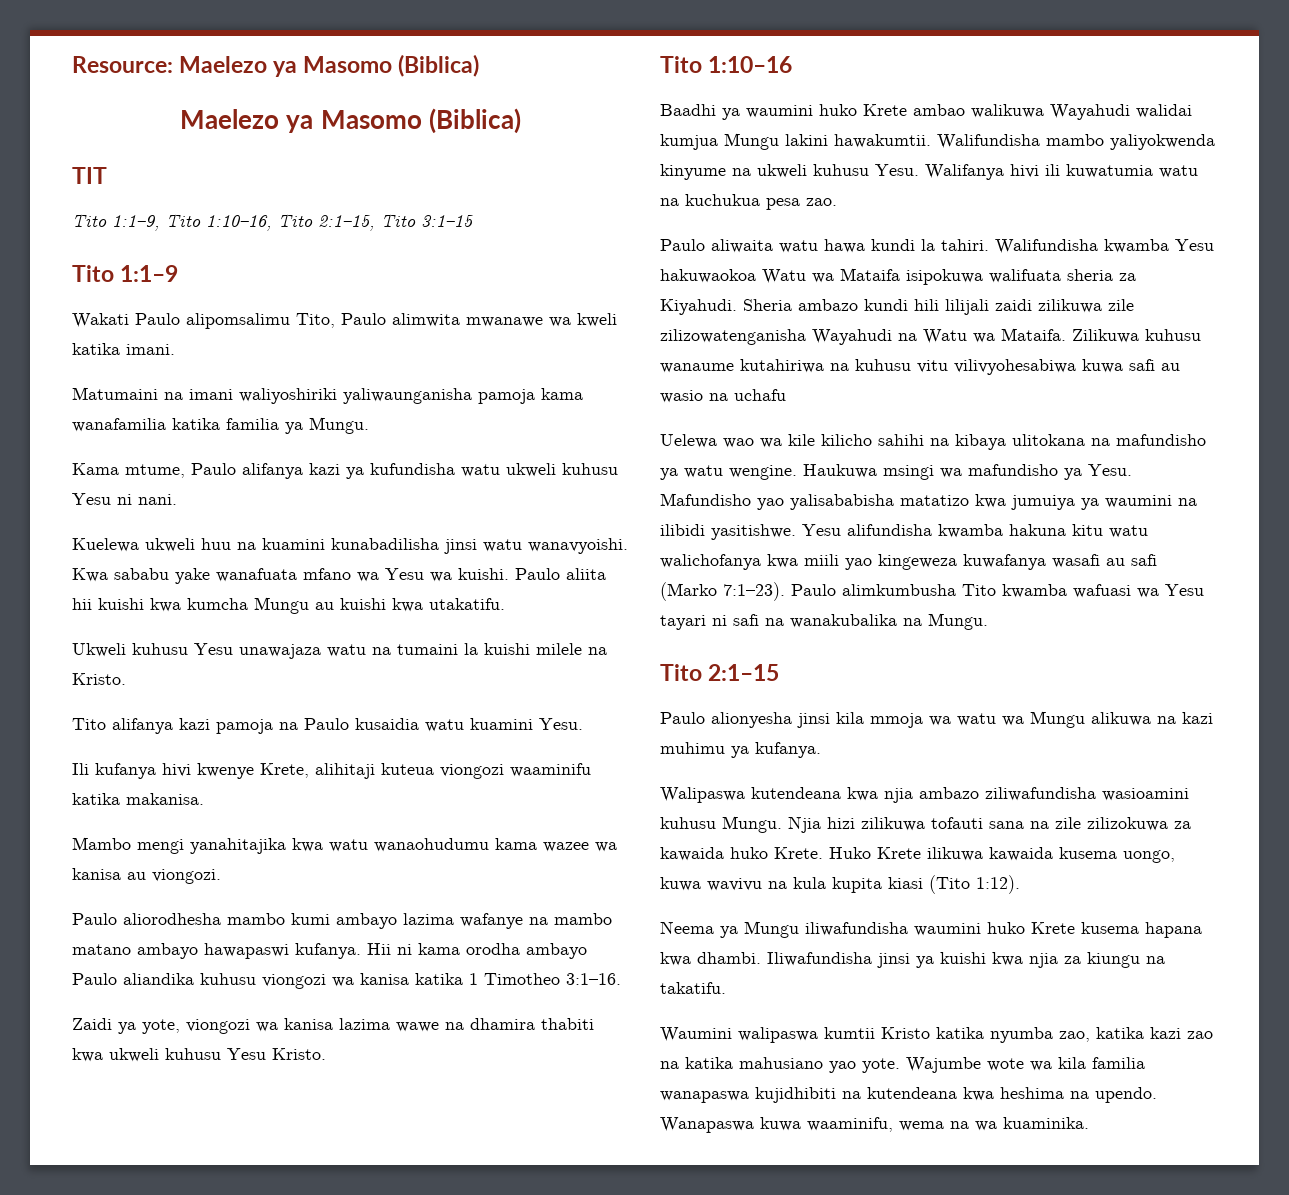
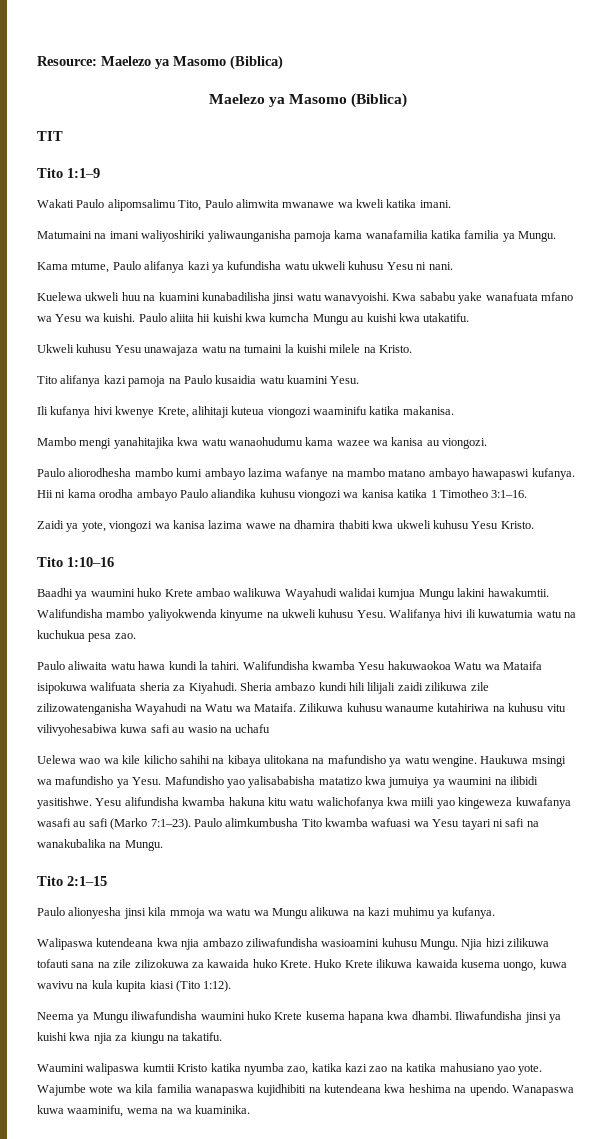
- Tito 1:1–9, Tito 1:10–16, Tito 2:1–15, Tito 3:1–15

